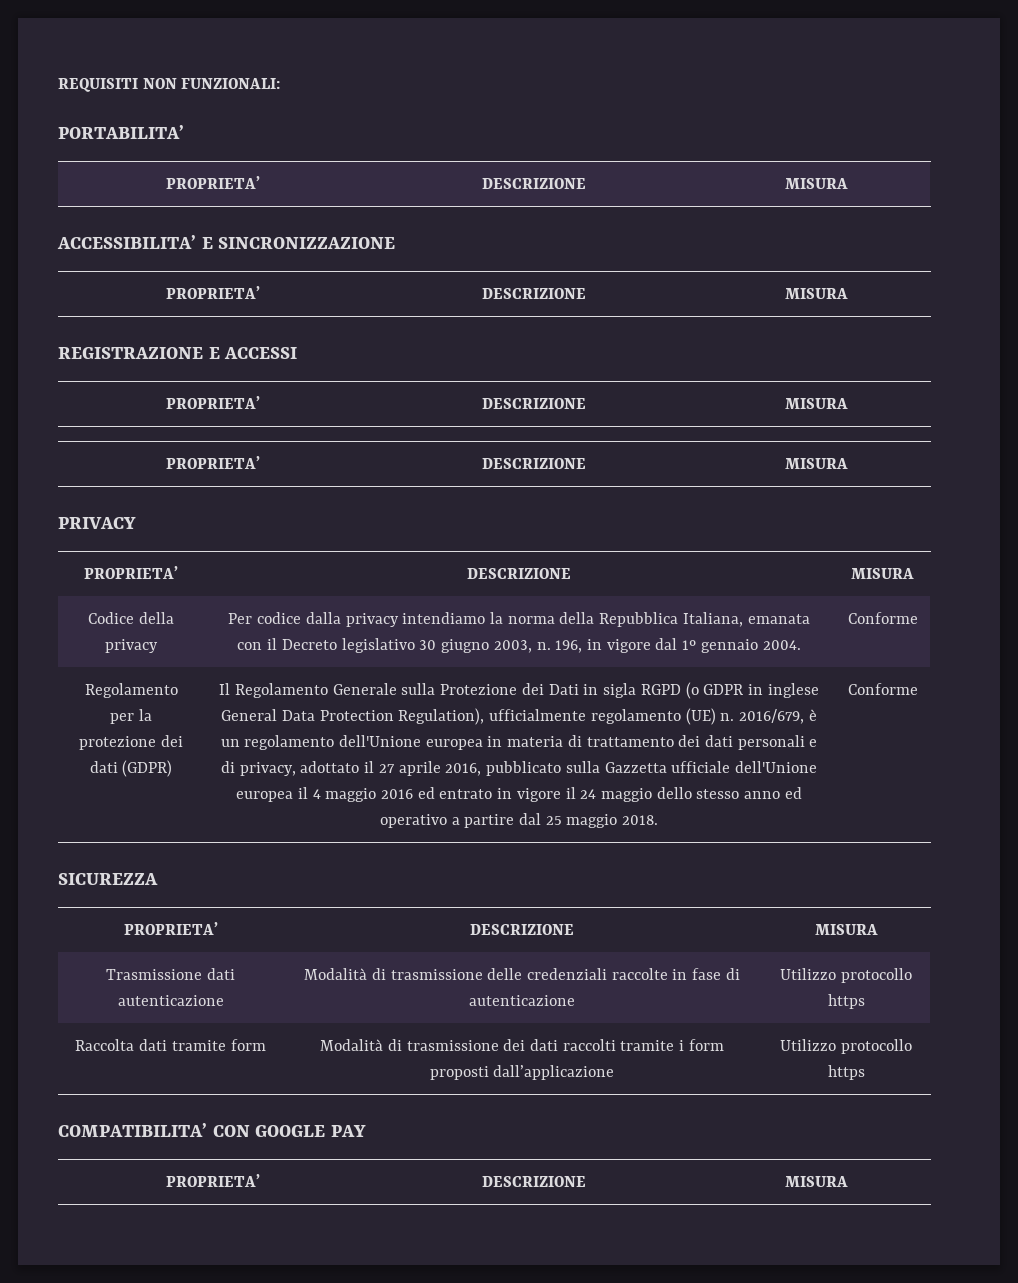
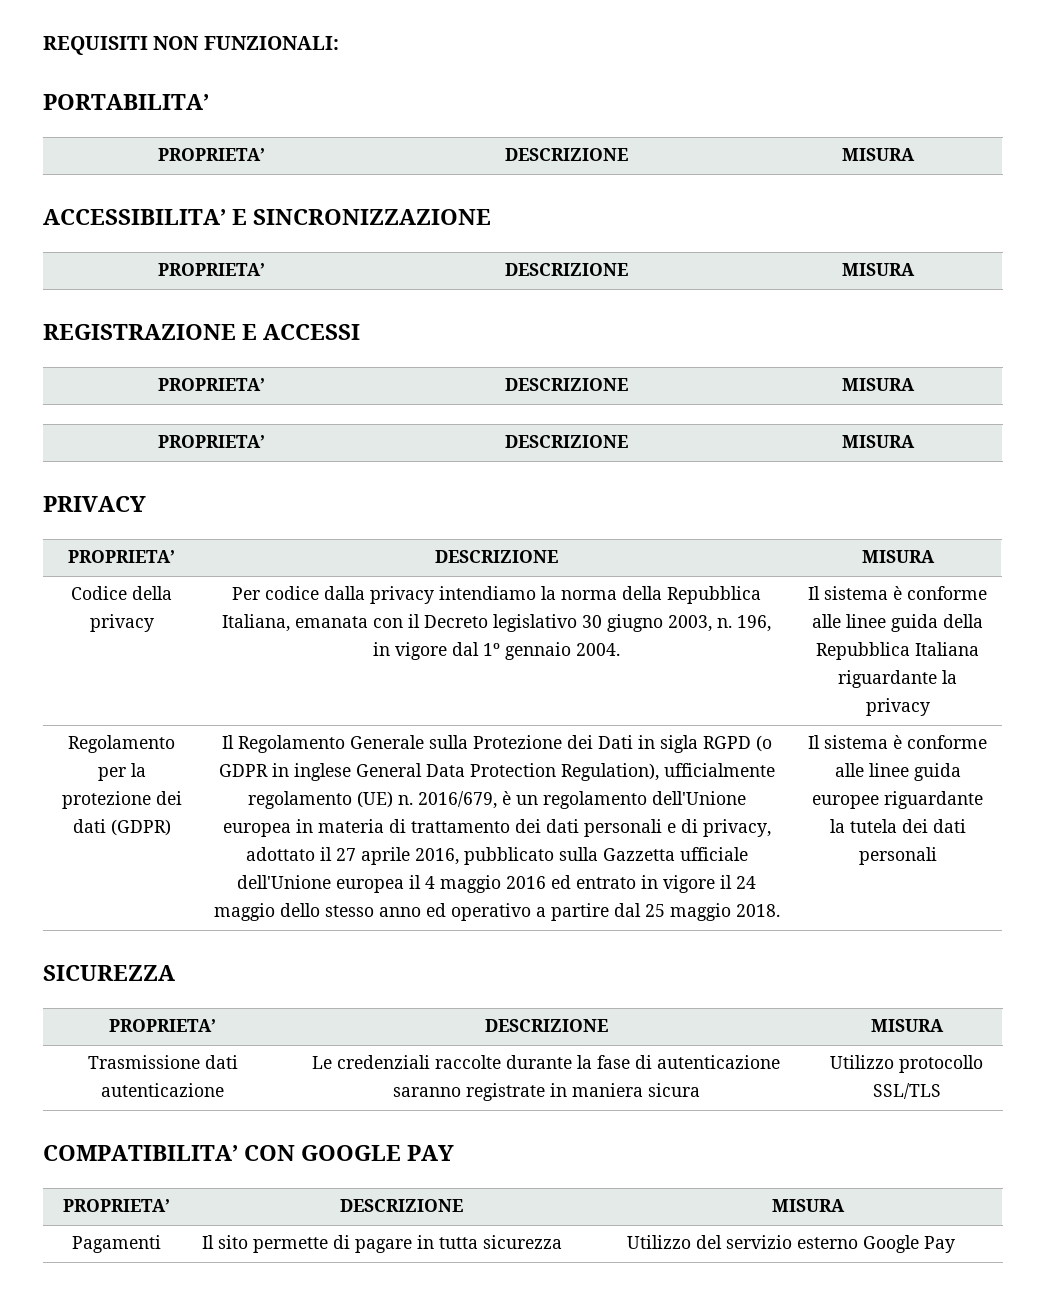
- 196, in vigore dal 1º gennaio 2004. | Conforme
+ 196, in vigore dal 1º gennaio 2004. | Il sistema è conforme alle linee guida della Repubblica Italiana riguardante la privacy
- 2016/679, è un regolamento dell'Unione europea in materia di trattamento dei dati personali e di privacy, adottato il 27 aprile 2016, pubblicato sulla Gazzetta ufficiale dell'Unione europea il 4 maggio 2016 ed entrato in vigore il 24 maggio dello stesso anno ed operativo a partire dal 25 maggio 2018. | Conforme
+ 2016/679, è un regolamento dell'Unione europea in materia di trattamento dei dati personali e di privacy, adottato il 27 aprile 2016, pubblicato sulla Gazzetta ufficiale dell'Unione europea il 4 maggio 2016 ed entrato in vigore il 24 maggio dello stesso anno ed operativo a partire dal 25 maggio 2018. | Il sistema è conforme alle linee guida europee riguardante la tutela dei dati personali
- Trasmissione dati autenticazione | Modalità di trasmissione delle credenziali raccolte in fase di autenticazione | Utilizzo protocollo https
- Raccolta dati tramite form | Modalità di trasmissione dei dati raccolti tramite i form proposti dall’applicazione | Utilizzo protocollo https
+ Trasmissione dati autenticazione | Le credenziali raccolte durante la fase di autenticazione saranno registrate in maniera sicura | Utilizzo protocollo SSL/TLS
+ Pagamenti | Il sito permette di pagare in tutta sicurezza | Utilizzo del servizio esterno Google Pay

